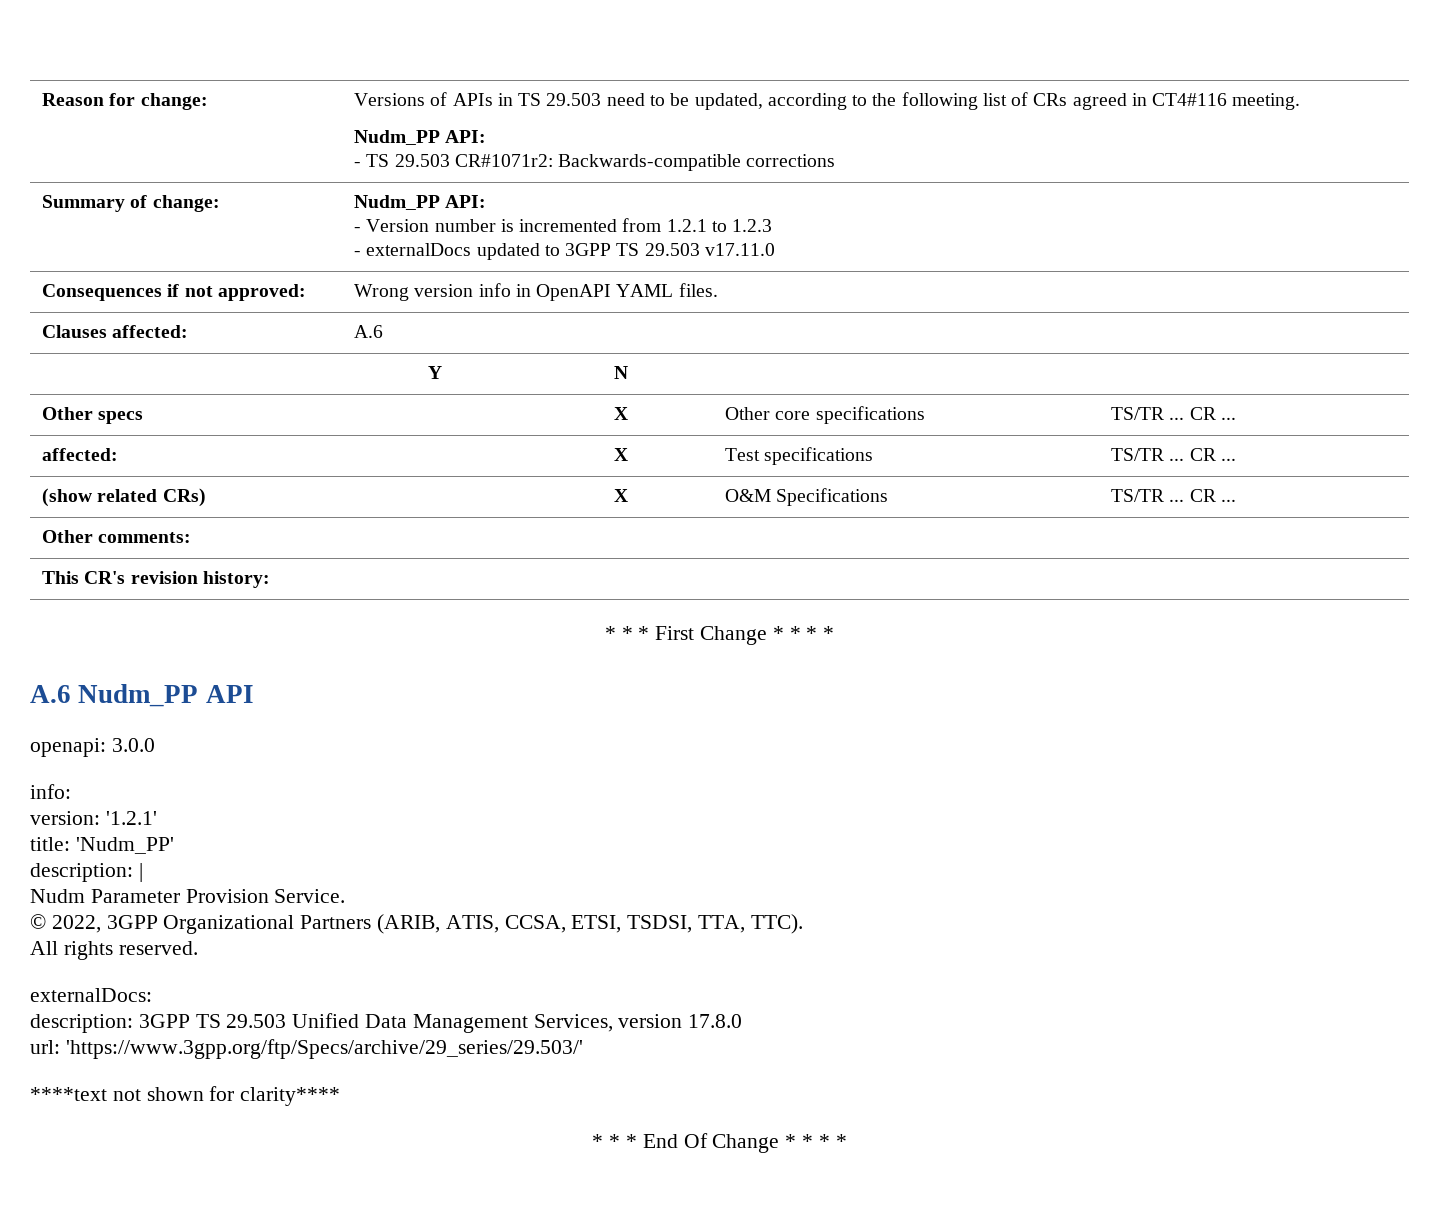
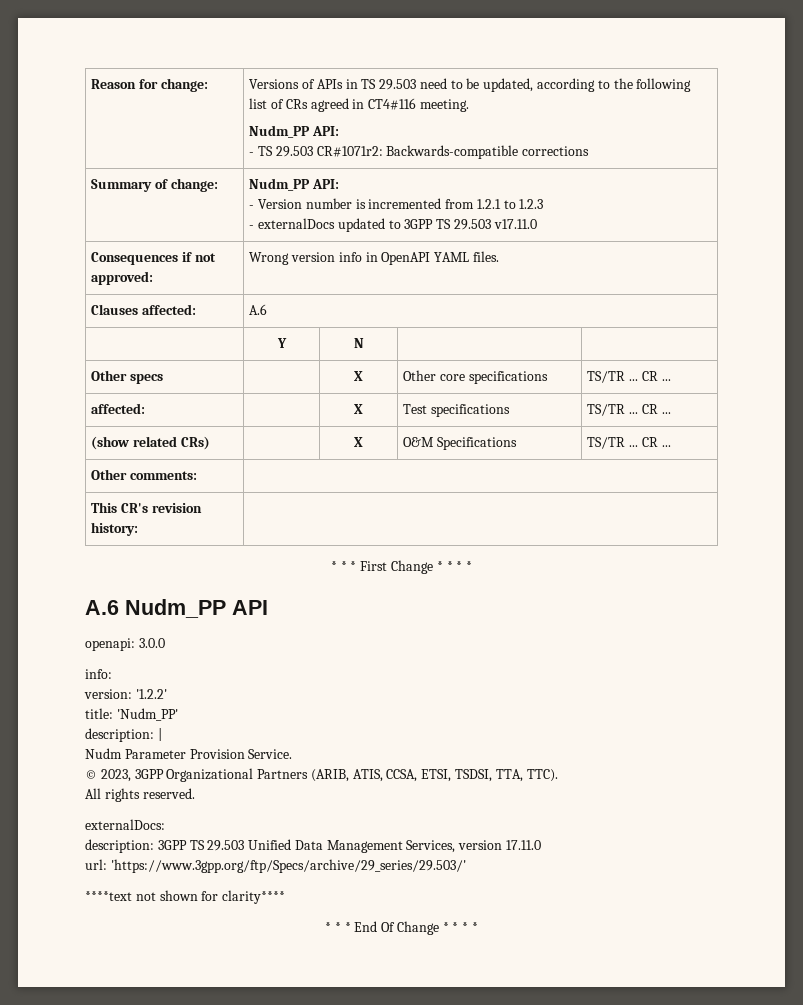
- version: '1.2.1'
+ version: '1.2.2'
- © 2022, 3GPP Organizational Partners (ARIB, ATIS, CCSA, ETSI, TSDSI, TTA, TTC).
+ © 2023, 3GPP Organizational Partners (ARIB, ATIS, CCSA, ETSI, TSDSI, TTA, TTC).
- description: 3GPP TS 29.503 Unified Data Management Services, version 17.8.0
+ description: 3GPP TS 29.503 Unified Data Management Services, version 17.11.0

